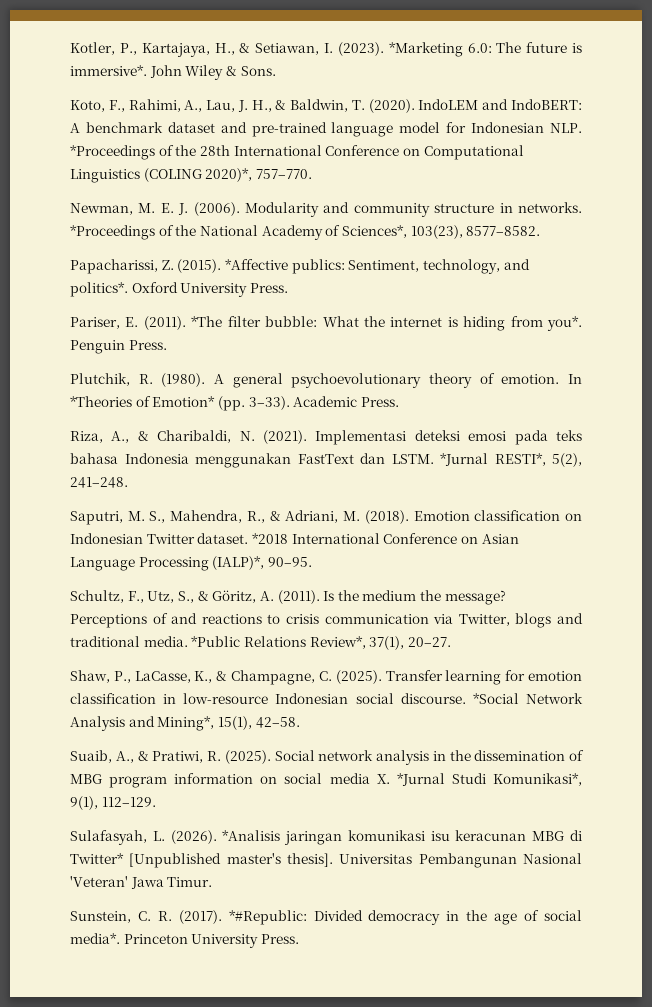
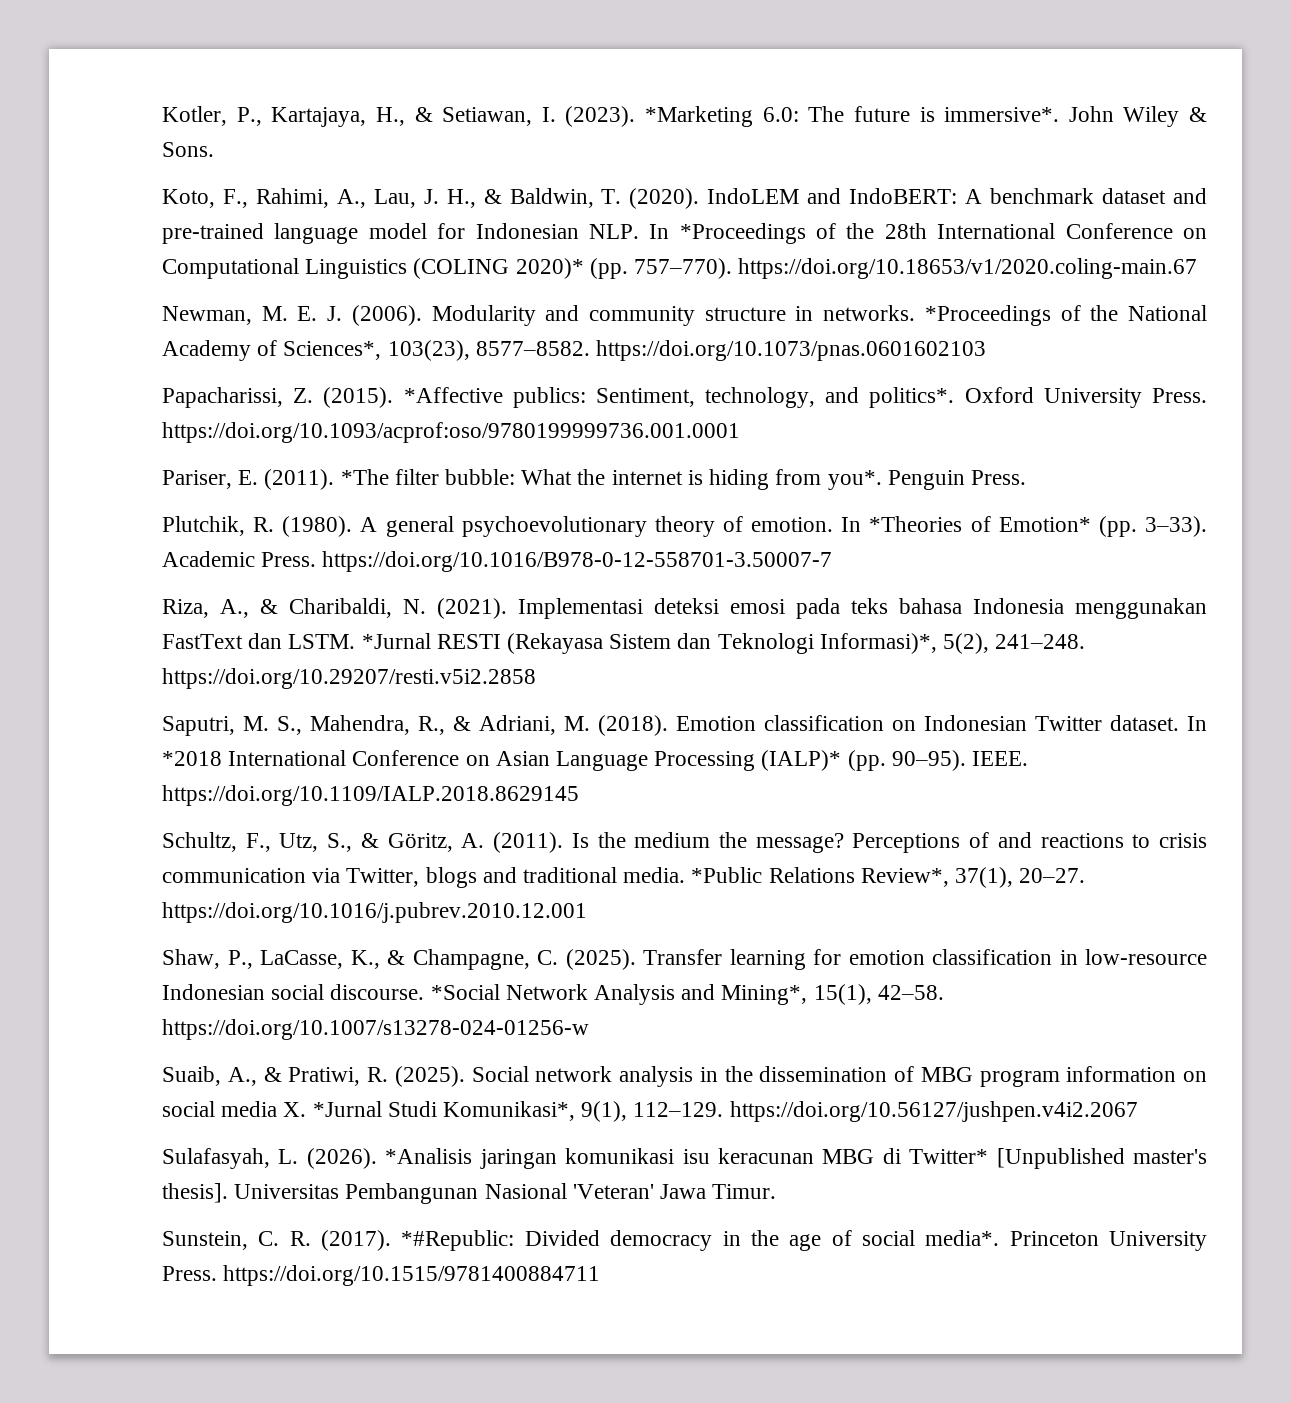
- IndoLEM and IndoBERT: A benchmark dataset and pre-trained language model for Indonesian NLP. *Proceedings of the 28th International Conference on Computational Linguistics (COLING 2020)*, 757–770.
+ IndoLEM and IndoBERT: A benchmark dataset and pre-trained language model for Indonesian NLP. In *Proceedings of the 28th International Conference on Computational Linguistics (COLING 2020)* (pp. 757–770). https://doi.org/10.18653/v1/2020.coling-main.67
- *Proceedings of the National Academy of Sciences*, 103(23), 8577–8582.
+ *Proceedings of the National Academy of Sciences*, 103(23), 8577–8582. https://doi.org/10.1073/pnas.0601602103
- Oxford University Press.
+ Oxford University Press. https://doi.org/10.1093/acprof:oso/9780199999736.001.0001
- Academic Press.
+ Academic Press. https://doi.org/10.1016/B978-0-12-558701-3.50007-7
- *Jurnal RESTI*, 5(2), 241–248.
+ *Jurnal RESTI (Rekayasa Sistem dan Teknologi Informasi)*, 5(2), 241–248. https://doi.org/10.29207/resti.v5i2.2858
- *2018 International Conference on Asian Language Processing (IALP)*, 90–95.
+ In *2018 International Conference on Asian Language Processing (IALP)* (pp. 90–95). IEEE. https://doi.org/10.1109/IALP.2018.8629145
- *Public Relations Review*, 37(1), 20–27.
+ *Public Relations Review*, 37(1), 20–27. https://doi.org/10.1016/j.pubrev.2010.12.001
- *Social Network Analysis and Mining*, 15(1), 42–58.
+ *Social Network Analysis and Mining*, 15(1), 42–58. https://doi.org/10.1007/s13278-024-01256-w
- Social network analysis in the dissemination of MBG program information on social media X. *Jurnal Studi Komunikasi*, 9(1), 112–129.
+ Social network analysis in the dissemination of MBG program information on social media X. *Jurnal Studi Komunikasi*, 9(1), 112–129. https://doi.org/10.56127/jushpen.v4i2.2067
- Princeton University Press.
+ Princeton University Press. https://doi.org/10.1515/9781400884711

